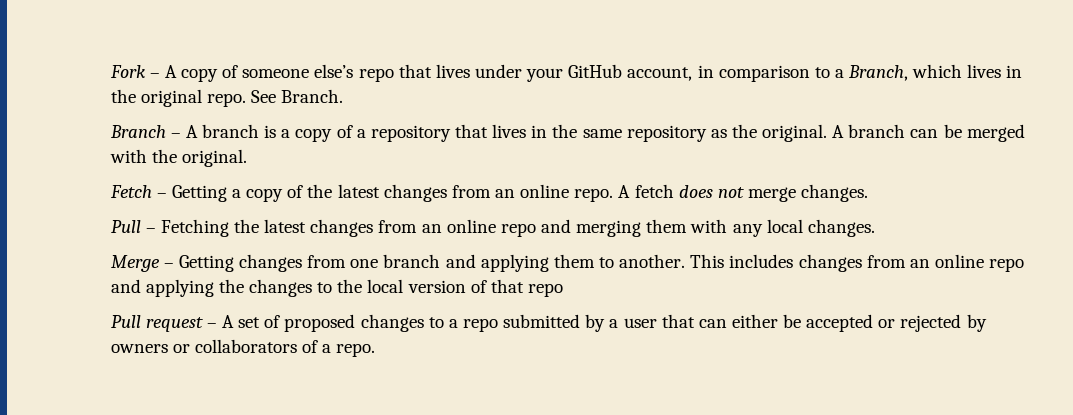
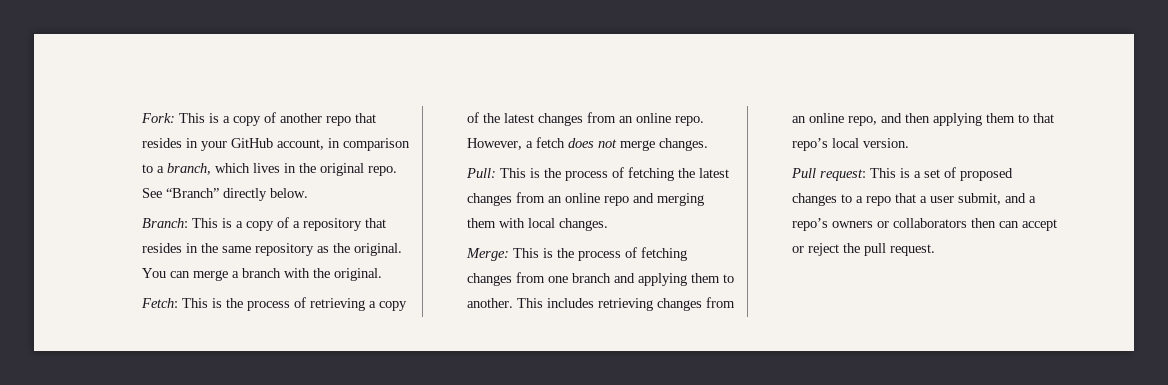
- Fork – A copy of someone else’s repo that lives under your GitHub account, in comparison to a Branch, which lives in the original repo.
+ Fork: This is a copy of another repo that resides in your GitHub account, in comparison to a branch, which lives in the original repo.
- See Branch.
- Branch – A branch is a copy of a repository that lives in the same repository as the original.
+ See “Branch” directly below.
+ Branch: This is a copy of a repository that resides in the same repository as the original.
- A branch can be merged with the original.
- Fetch – Getting a copy of the latest changes from an online repo.
+ You can merge a branch with the original.
+ Fetch: This is the process of retrieving a copy of the latest changes from an online repo.
- A fetch does not merge changes.
+ However, a fetch does not merge changes.
- Pull – Fetching the latest changes from an online repo and merging them with any local changes.
+ Pull: This is the process of fetching the latest changes from an online repo and merging them with local changes.
- Merge – Getting changes from one branch and applying them to another.
+ Merge: This is the process of fetching changes from one branch and applying them to another.
- This includes changes from an online repo and applying the changes to the local version of that repo
- Pull request – A set of proposed changes to a repo submitted by a user that can either be accepted or rejected by owners or collaborators of a repo.
+ This includes retrieving changes from an online repo, and then applying them to that repo’s local version.
+ Pull request: This is a set of proposed changes to a repo that a user submit, and a repo’s owners or collaborators then can accept or reject the pull request.

